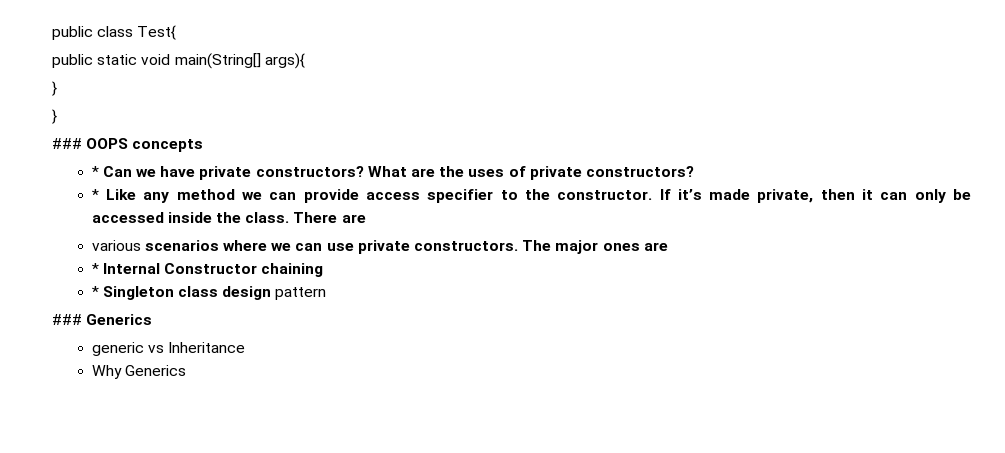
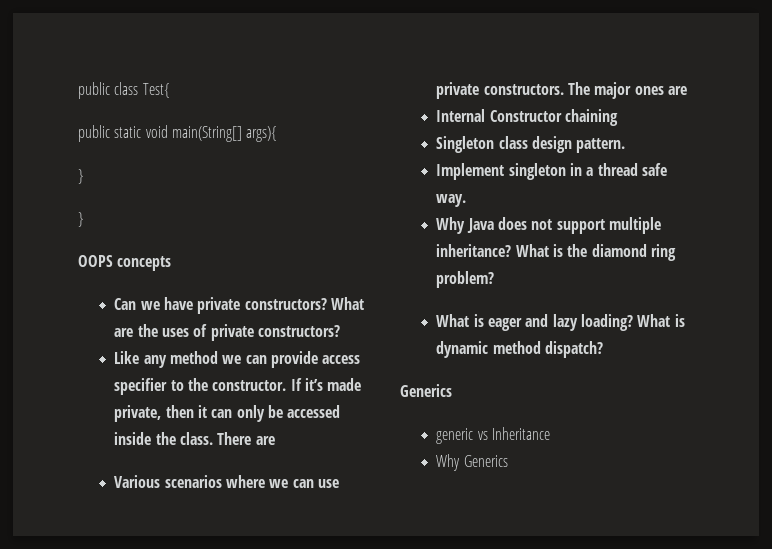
- ### OOPS concepts
+ OOPS concepts
- * Can we have private constructors?
+ Can we have private constructors?
- * Like any method we can provide access specifier to the constructor.
+ Like any method we can provide access specifier to the constructor.
- various scenarios where we can use private constructors.
+ Various scenarios where we can use private constructors.
- * Internal Constructor chaining
+ Internal Constructor chaining
- * Singleton class design pattern
- ### Generics
+ Singleton class design pattern.
+ Implement singleton in a thread safe way.
+ Why Java does not support multiple inheritance? What is the diamond ring problem?
+ What is eager and lazy loading? What is dynamic method dispatch?
+ Generics

